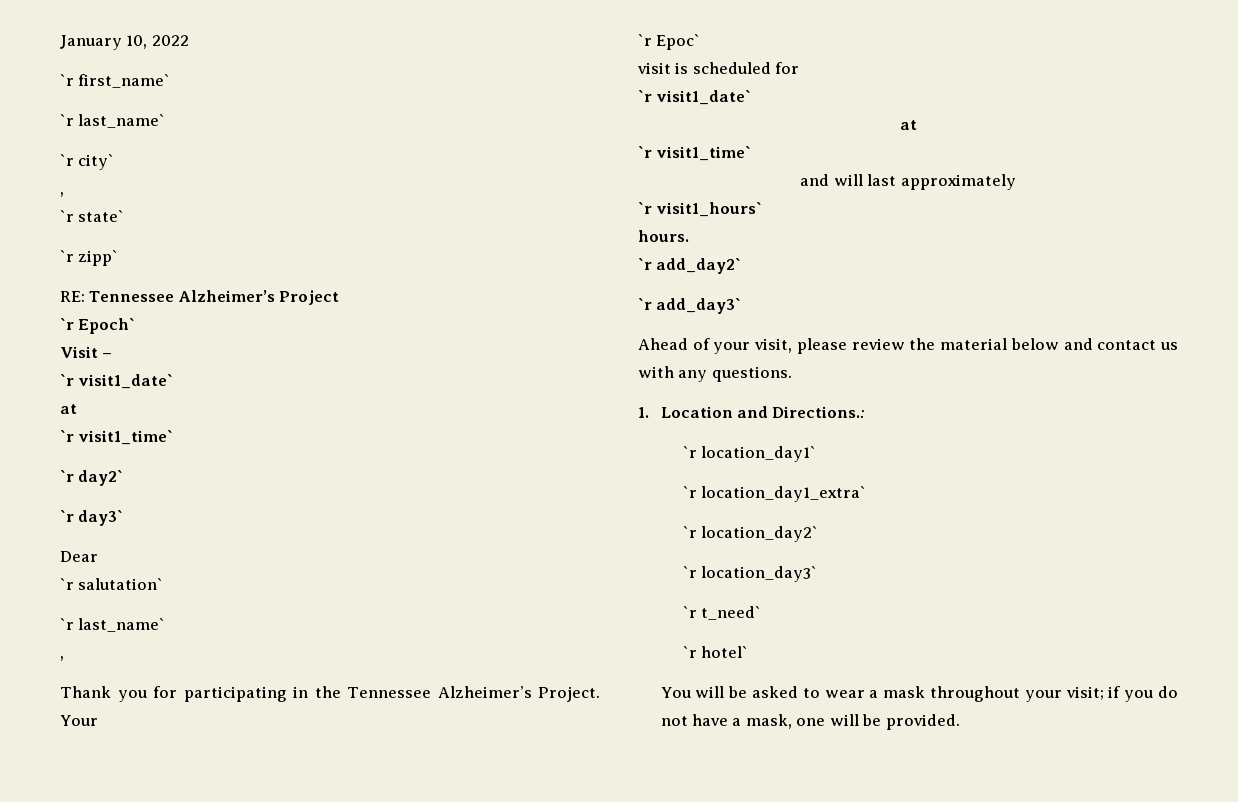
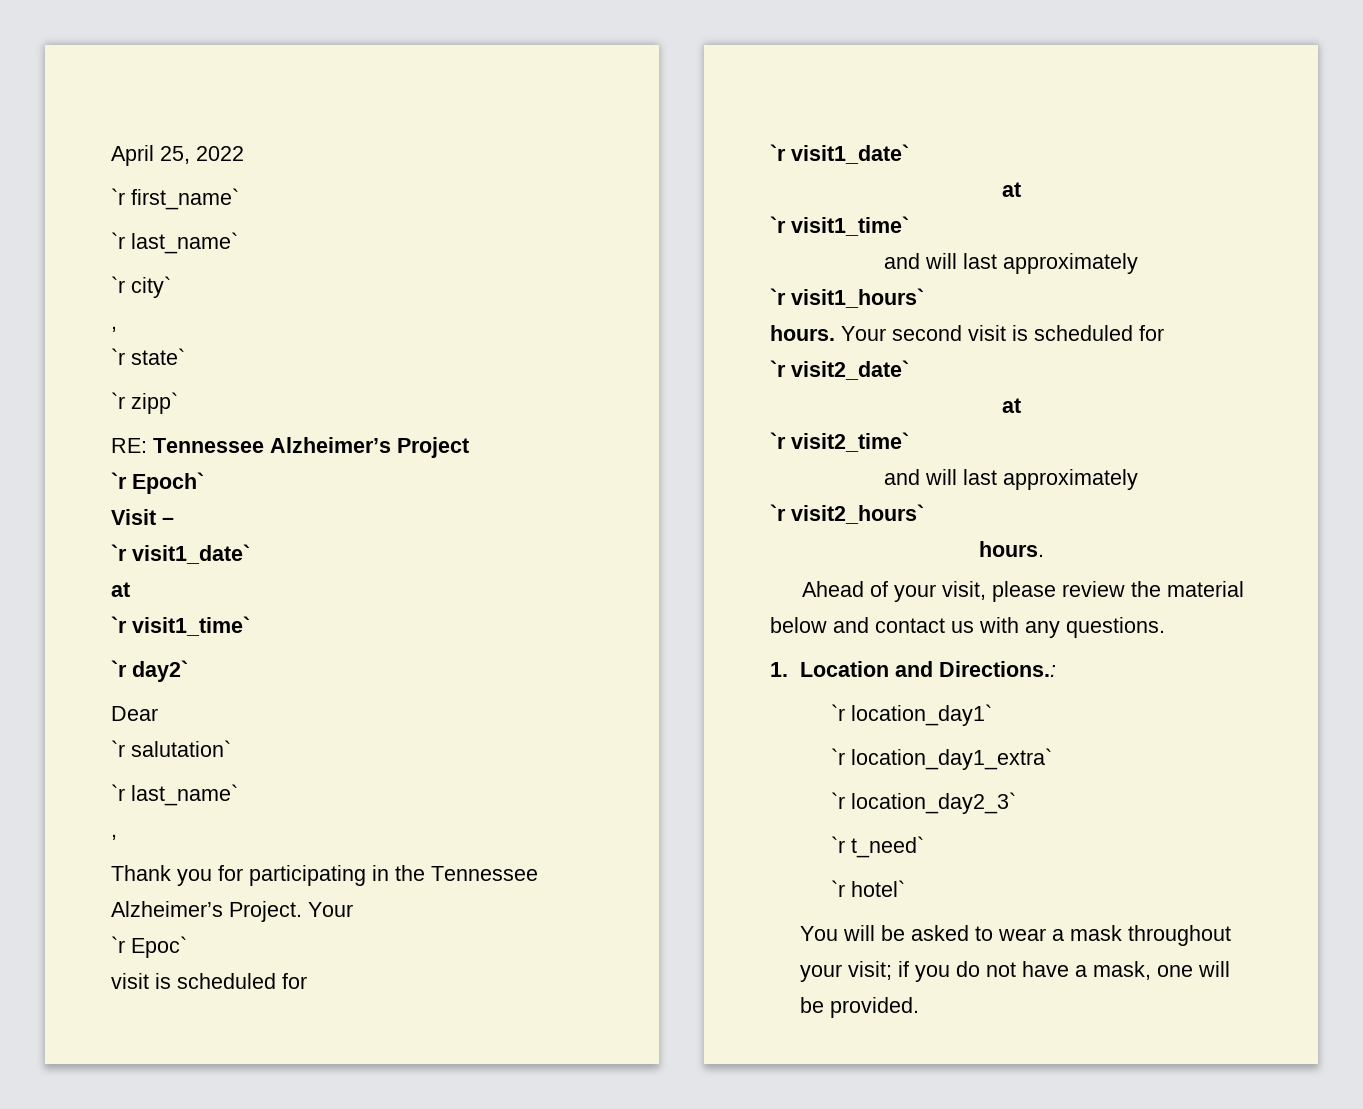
- January 10, 2022
+ April 25, 2022
- `r day3`
+ hours. Your second visit is scheduled for
+ `r visit2_date`
+ at
+ `r visit2_time`
+ and will last approximately
+ `r visit2_hours`
  hours.
- `r add_day2`
- `r add_day3`
- `r location_day2`
- `r location_day3`
+ `r location_day2_3`

